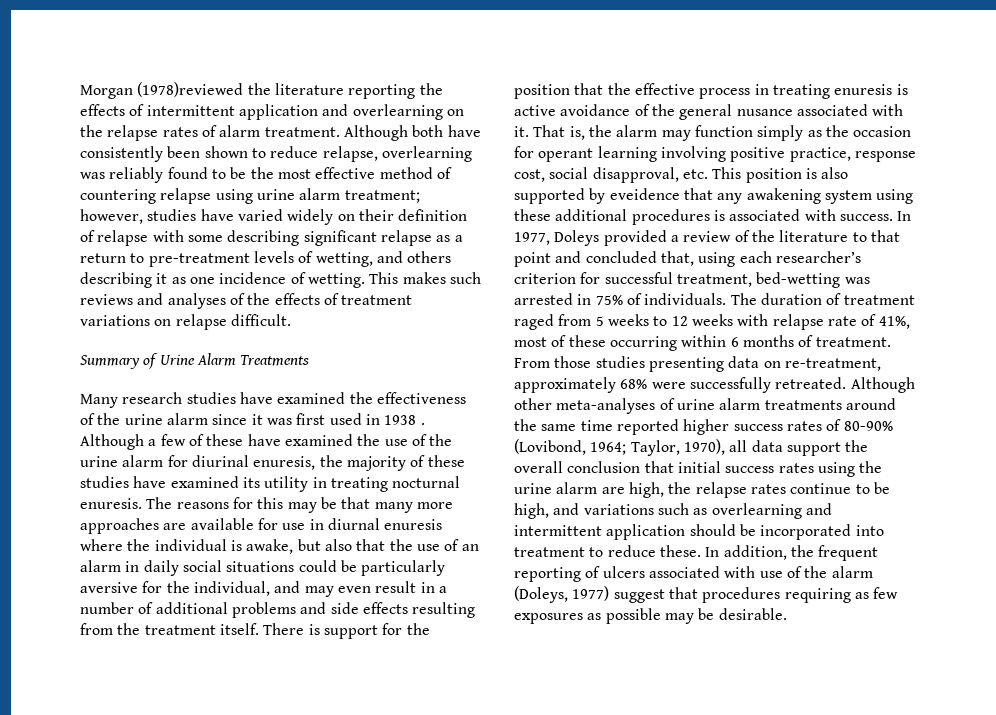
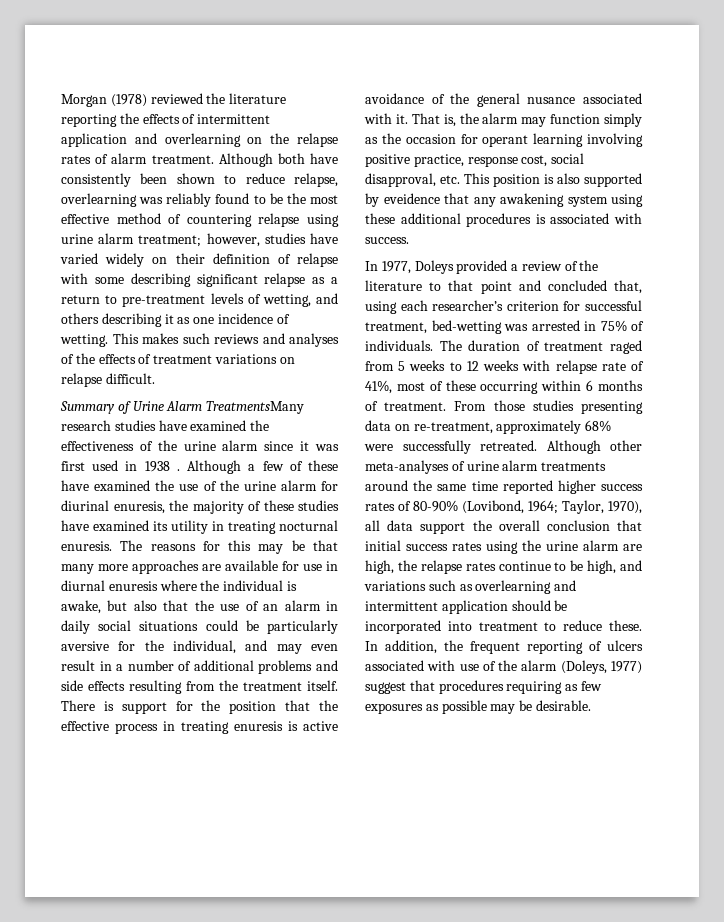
- Morgan (1978)reviewed the literature reporting the effects of intermittent application and overlearning on the relapse rates of alarm treatment.
+ Morgan (1978) reviewed the literature reporting the effects of intermittent application and overlearning on the relapse rates of alarm treatment.
- Summary of Urine Alarm Treatments
- Many research studies have examined the effectiveness of the urine alarm since it was first used in 1938 .
+ Summary of Urine Alarm TreatmentsMany research studies have examined the effectiveness of the urine alarm since it was first used in 1938 .
- That is, the alarm may function simply as the occasion for operant learning involving positive practice, response cost, social disapproval, etc. This position is also supported by eveidence that any awakening system using these additional procedures is associated with success. In 1977, Doleys provided a review of the literature to that point and concluded that, using each researcher’s criterion for successful treatment, bed-wetting was arrested in 75% of individuals.
+ That is, the alarm may function simply as the occasion for operant learning involving positive practice, response cost, social disapproval, etc. This position is also supported by eveidence that any awakening system using these additional procedures is associated with success.
+ In 1977, Doleys provided a review of the literature to that point and concluded that, using each researcher’s criterion for successful treatment, bed-wetting was arrested in 75% of individuals.

